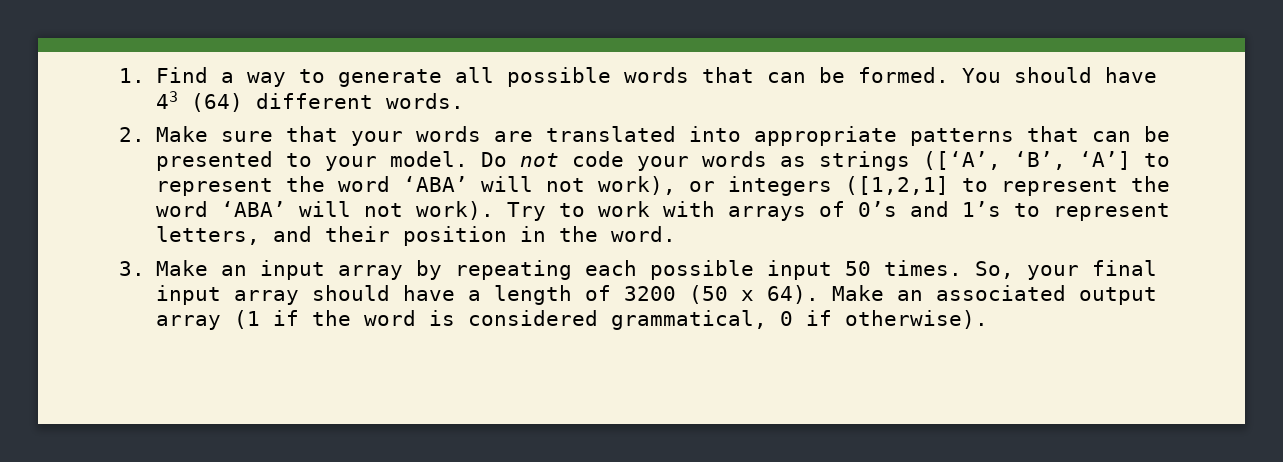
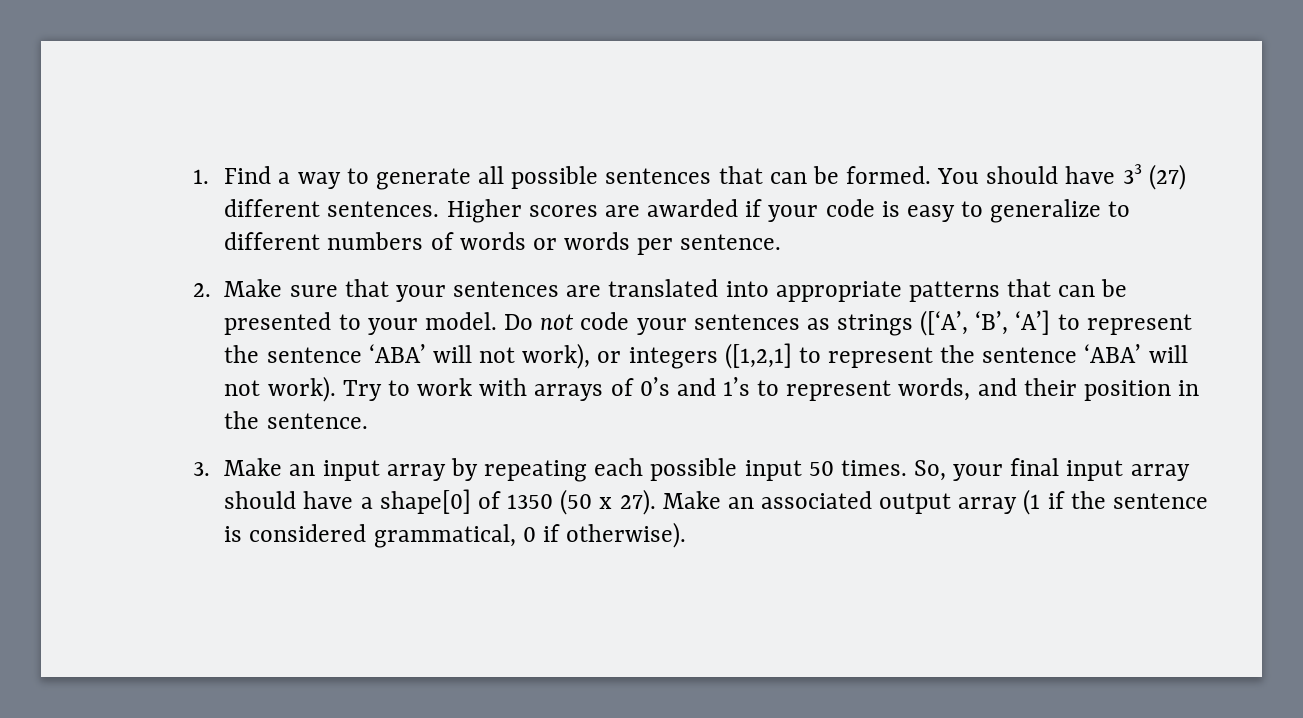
- 1. Find a way to generate all possible words that can be formed.
+ 1. Find a way to generate all possible sentences that can be formed.
- You should have 43 (64) different words.
+ You should have 33 (27) different sentences. Higher scores are awarded if your code is easy to generalize to different numbers of words or words per sentence.
- 2. Make sure that your words are translated into appropriate patterns that can be presented to your model.
+ 2. Make sure that your sentences are translated into appropriate patterns that can be presented to your model.
- Do not code your words as strings ([‘A’, ‘B’, ‘A’] to represent the word ‘ABA’ will not work), or integers ([1,2,1] to represent the word ‘ABA’ will not work).
+ Do not code your sentences as strings ([‘A’, ‘B’, ‘A’] to represent the sentence ‘ABA’ will not work), or integers ([1,2,1] to represent the sentence ‘ABA’ will not work).
- Try to work with arrays of 0’s and 1’s to represent letters, and their position in the word.
+ Try to work with arrays of 0’s and 1’s to represent words, and their position in the sentence.
- So, your final input array should have a length of 3200 (50 x 64).
+ So, your final input array should have a shape[0] of 1350 (50 x 27).
- Make an associated output array (1 if the word is considered grammatical, 0 if otherwise).
+ Make an associated output array (1 if the sentence is considered grammatical, 0 if otherwise).

